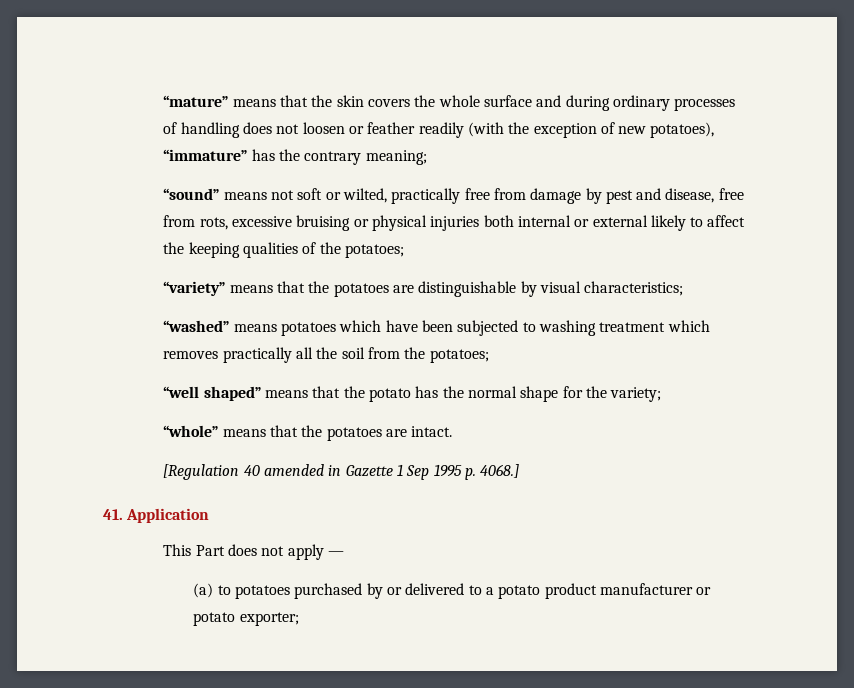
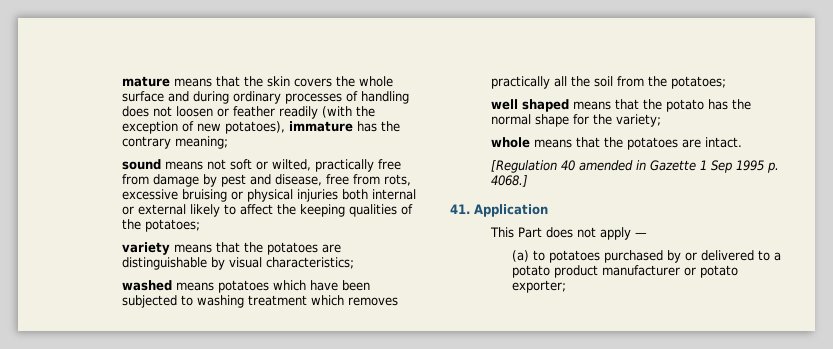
- “mature” means that the skin covers the whole surface and during ordinary processes of handling does not loosen or feather readily (with the exception of new potatoes), “immature” has the contrary meaning;
+ mature means that the skin covers the whole surface and during ordinary processes of handling does not loosen or feather readily (with the exception of new potatoes), immature has the contrary meaning;
- “sound” means not soft or wilted, practically free from damage by pest and disease, free from rots, excessive bruising or physical injuries both internal or external likely to affect the keeping qualities of the potatoes;
+ sound means not soft or wilted, practically free from damage by pest and disease, free from rots, excessive bruising or physical injuries both internal or external likely to affect the keeping qualities of the potatoes;
- “variety” means that the potatoes are distinguishable by visual characteristics;
+ variety means that the potatoes are distinguishable by visual characteristics;
- “washed” means potatoes which have been subjected to washing treatment which removes practically all the soil from the potatoes;
+ washed means potatoes which have been subjected to washing treatment which removes practically all the soil from the potatoes;
- “well shaped” means that the potato has the normal shape for the variety;
+ well shaped means that the potato has the normal shape for the variety;
- “whole” means that the potatoes are intact.
+ whole means that the potatoes are intact.

